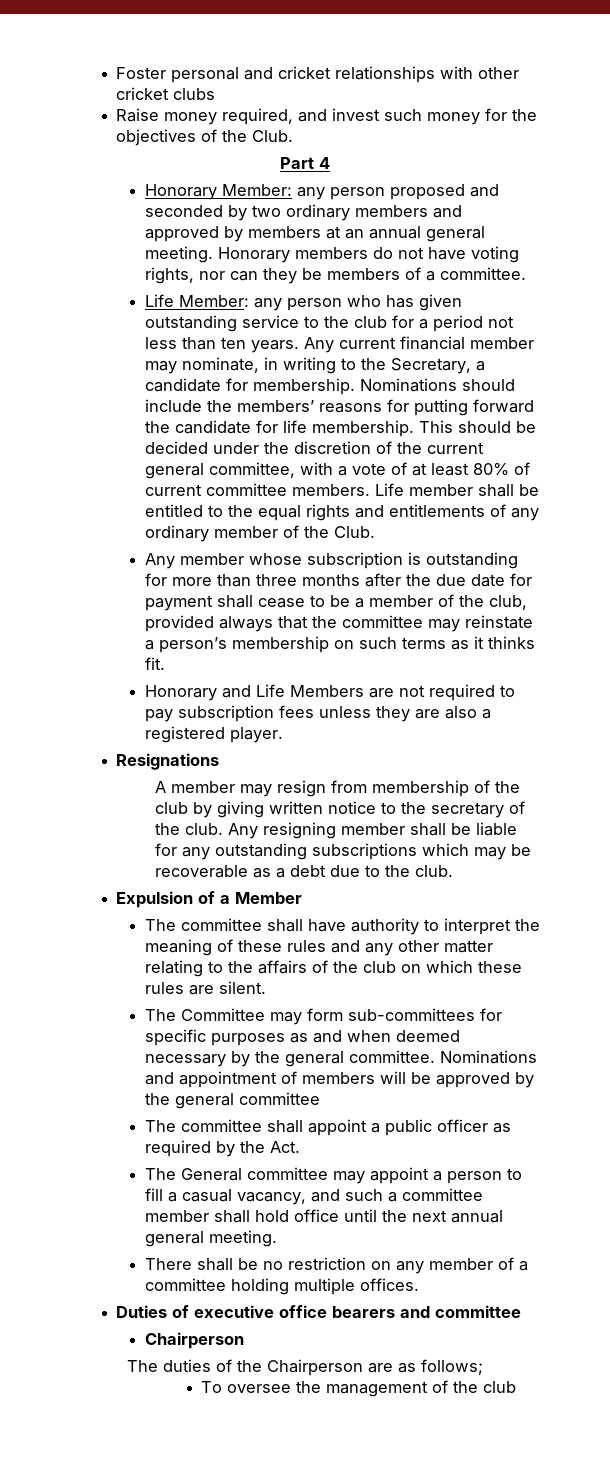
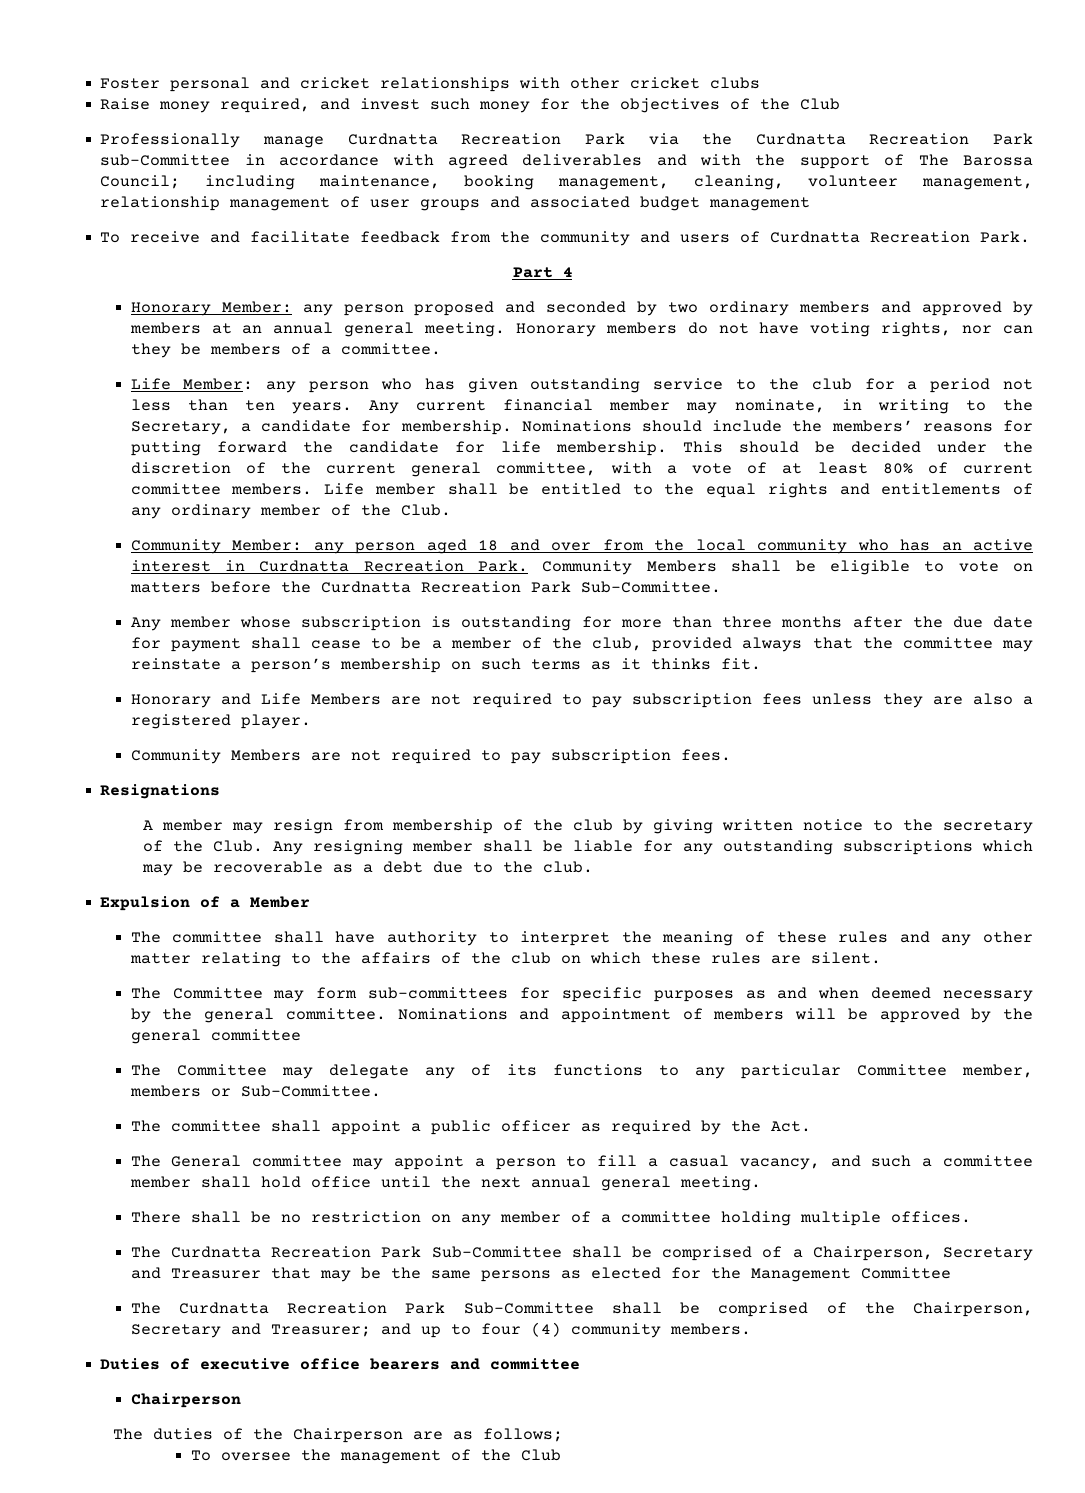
- Raise money required, and invest such money for the objectives of the Club.
+ Raise money required, and invest such money for the objectives of the Club
+ Professionally manage Curdnatta Recreation Park via the Curdnatta Recreation Park sub-Committee in accordance with agreed deliverables and with the support of The Barossa Council; including maintenance, booking management, cleaning, volunteer management, relationship management of user groups and associated budget management
+ To receive and facilitate feedback from the community and users of Curdnatta Recreation Park.
+ Community Member: any person aged 18 and over from the local community who has an active interest in Curdnatta Recreation Park. Community Members shall be eligible to vote on matters before the Curdnatta Recreation Park Sub-Committee.
+ Community Members are not required to pay subscription fees.
- A member may resign from membership of the club by giving written notice to the secretary of the club.
+ A member may resign from membership of the club by giving written notice to the secretary of the Club.
+ The Committee may delegate any of its functions to any particular Committee member, members or Sub-Committee.
+ The Curdnatta Recreation Park Sub-Committee shall be comprised of a Chairperson, Secretary and Treasurer that may be the same persons as elected for the Management Committee
+ The Curdnatta Recreation Park Sub-Committee shall be comprised of the Chairperson, Secretary and Treasurer; and up to four (4) community members.
- To oversee the management of the club
+ To oversee the management of the Club

